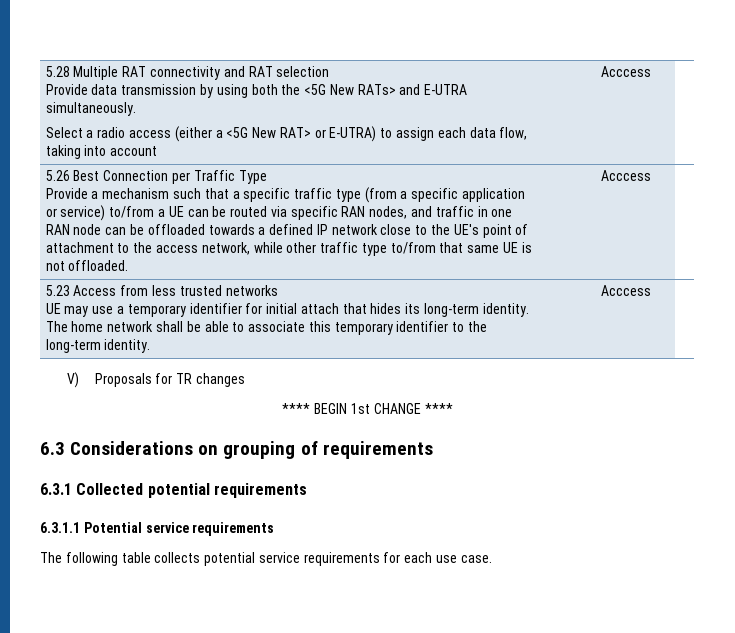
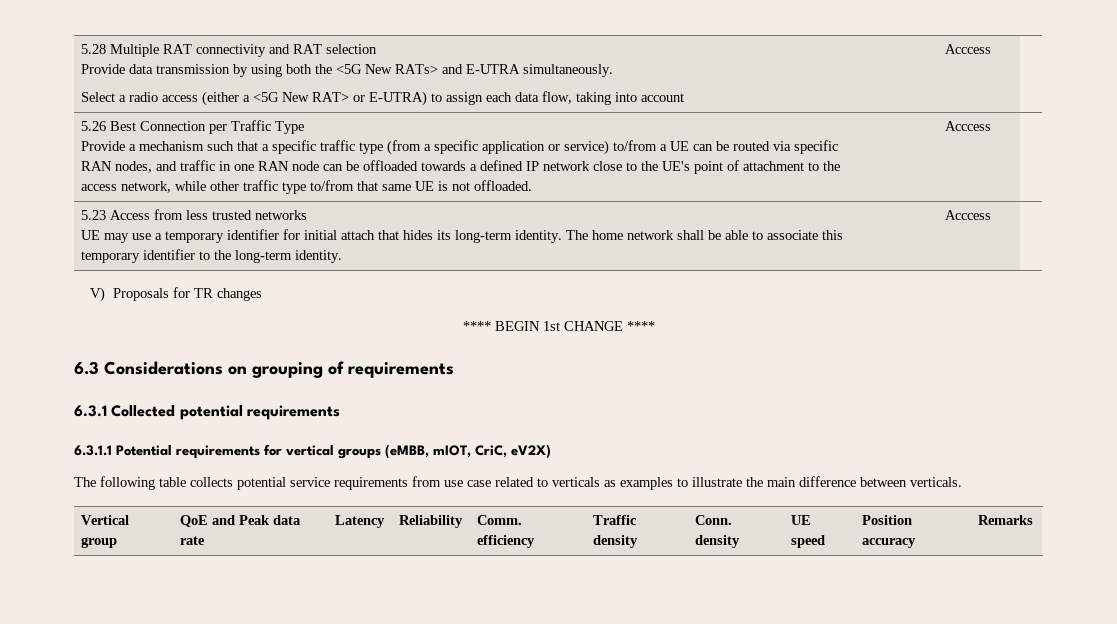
- 6.3.1.1 Potential service requirements
+ 6.3.1.1 Potential requirements for vertical groups (eMBB, mIOT, CriC, eV2X)
- The following table collects potential service requirements for each use case.
+ The following table collects potential service requirements from use case related to verticals as examples to illustrate the main difference between verticals.
+ Vertical group | QoE and Peak data rate | Latency | Reliability | Comm. efficiency | Traffic density | Conn. density | UE speed | Position accuracy | Remarks

